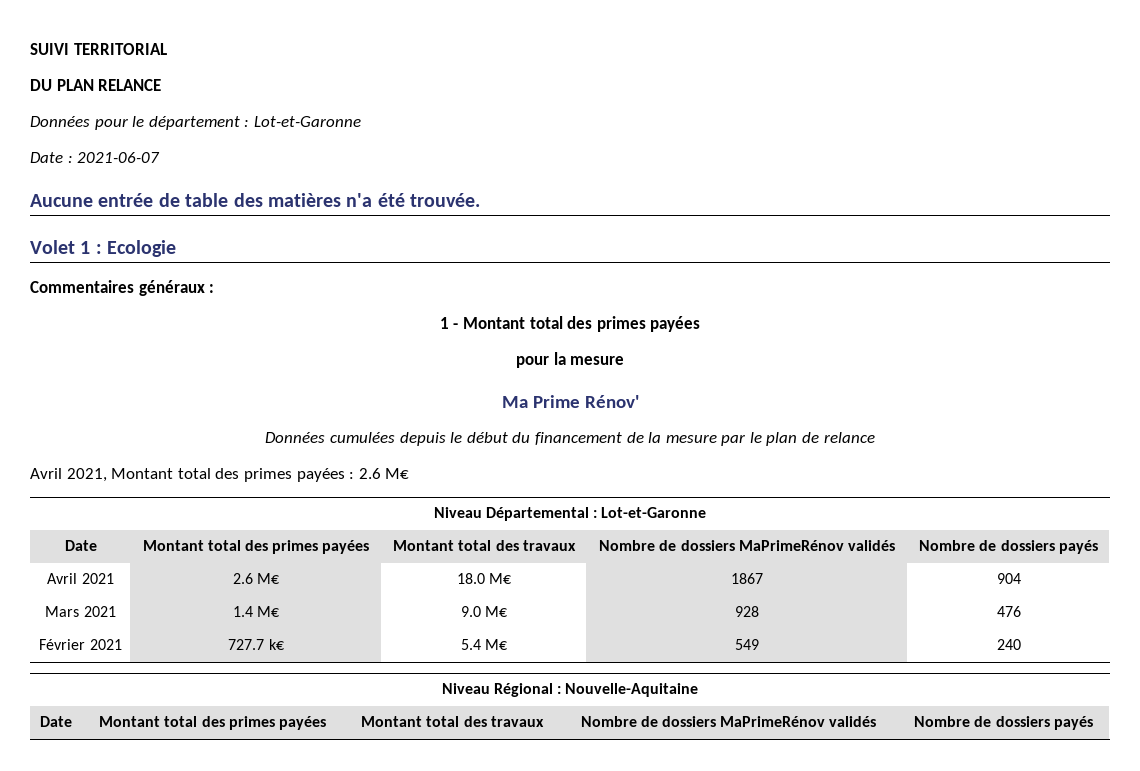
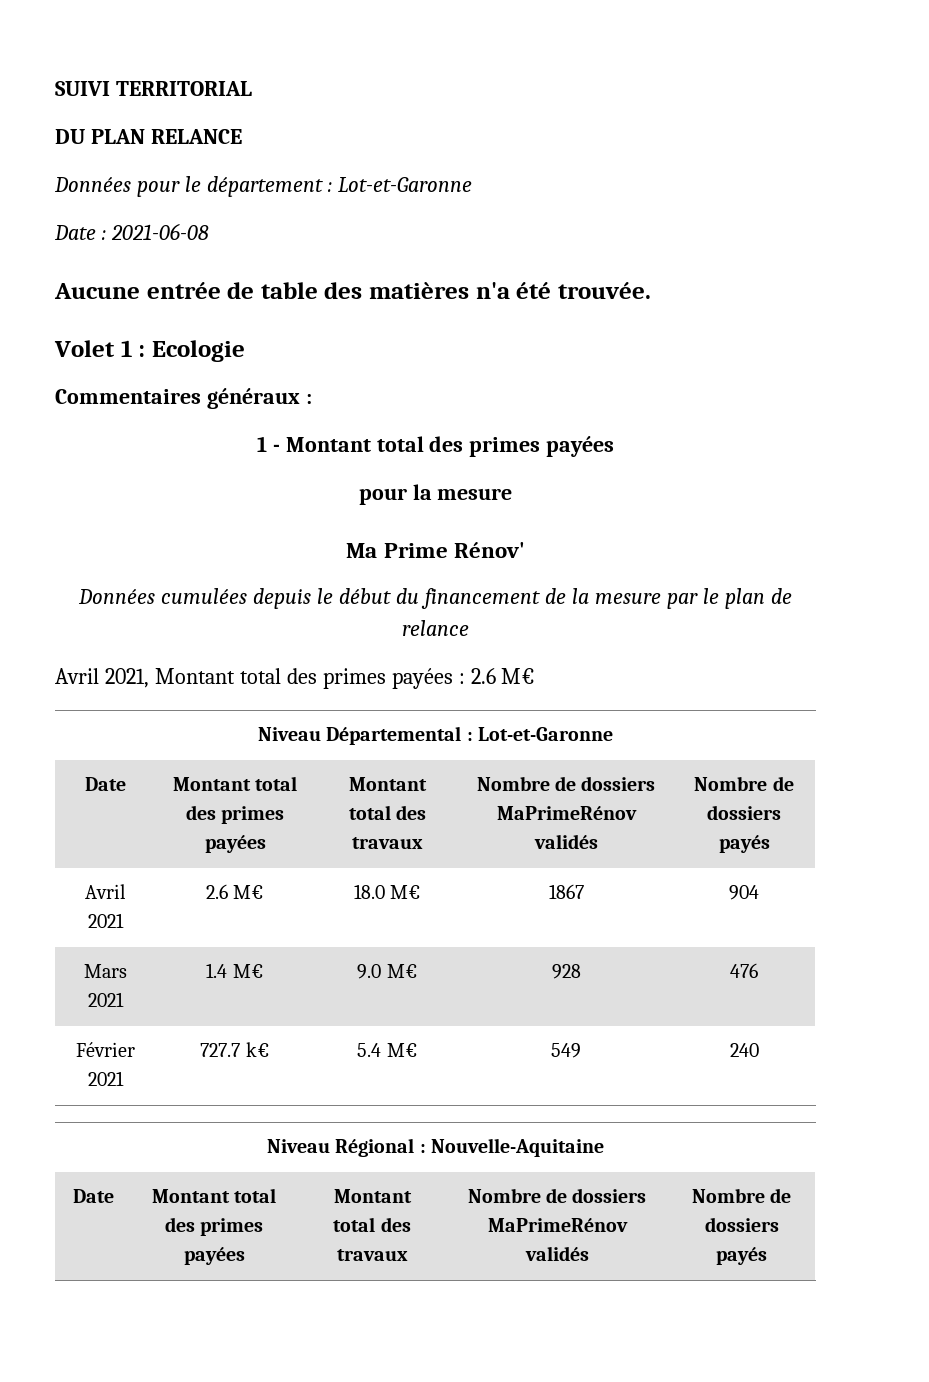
- Date : 2021-06-07
+ Date : 2021-06-08

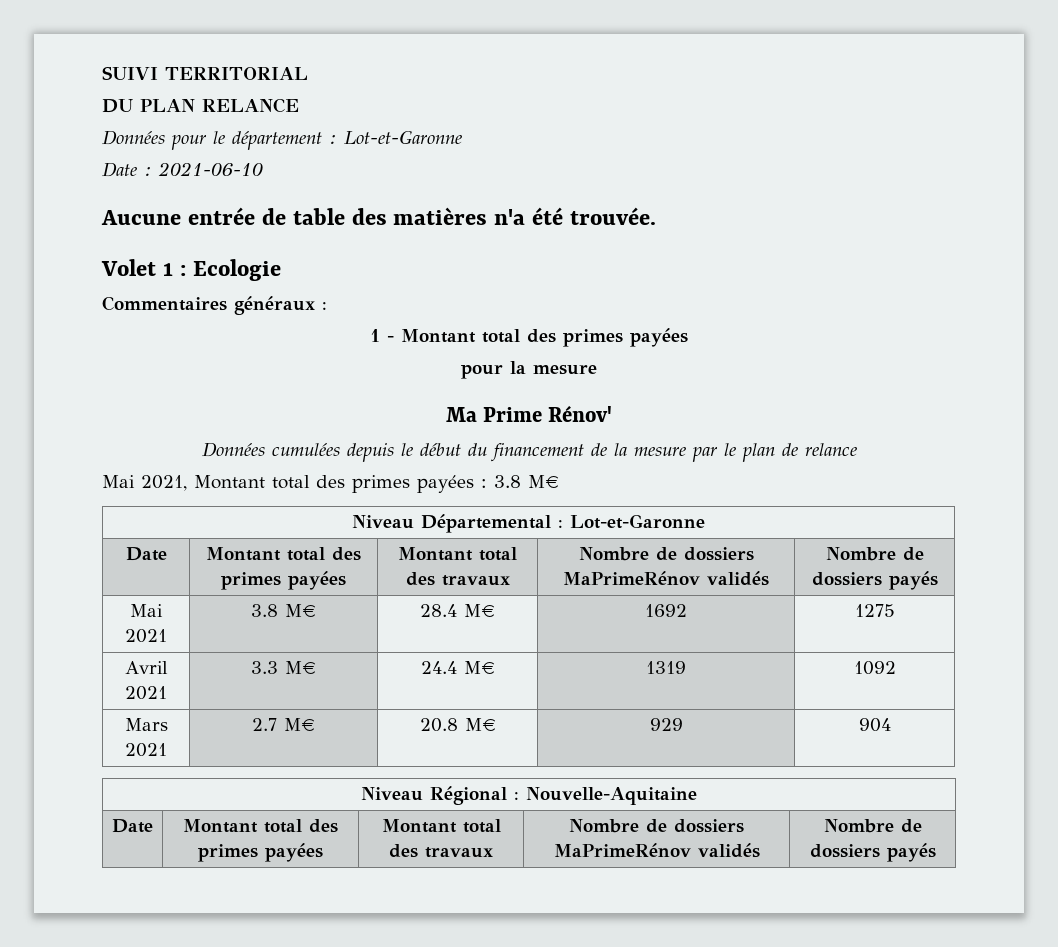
- Date : 2021-06-08
+ Date : 2021-06-10
- Avril 2021, Montant total des primes payées : 2.6 M€
+ Mai 2021, Montant total des primes payées : 3.8 M€
+ Mai 2021 | 3.8 M€ | 28.4 M€ | 1692 | 1275
- Avril 2021 | 2.6 M€ | 18.0 M€ | 1867 | 904
+ Avril 2021 | 3.3 M€ | 24.4 M€ | 1319 | 1092
- Mars 2021 | 1.4 M€ | 9.0 M€ | 928 | 476
- Février 2021 | 727.7 k€ | 5.4 M€ | 549 | 240
+ Mars 2021 | 2.7 M€ | 20.8 M€ | 929 | 904

